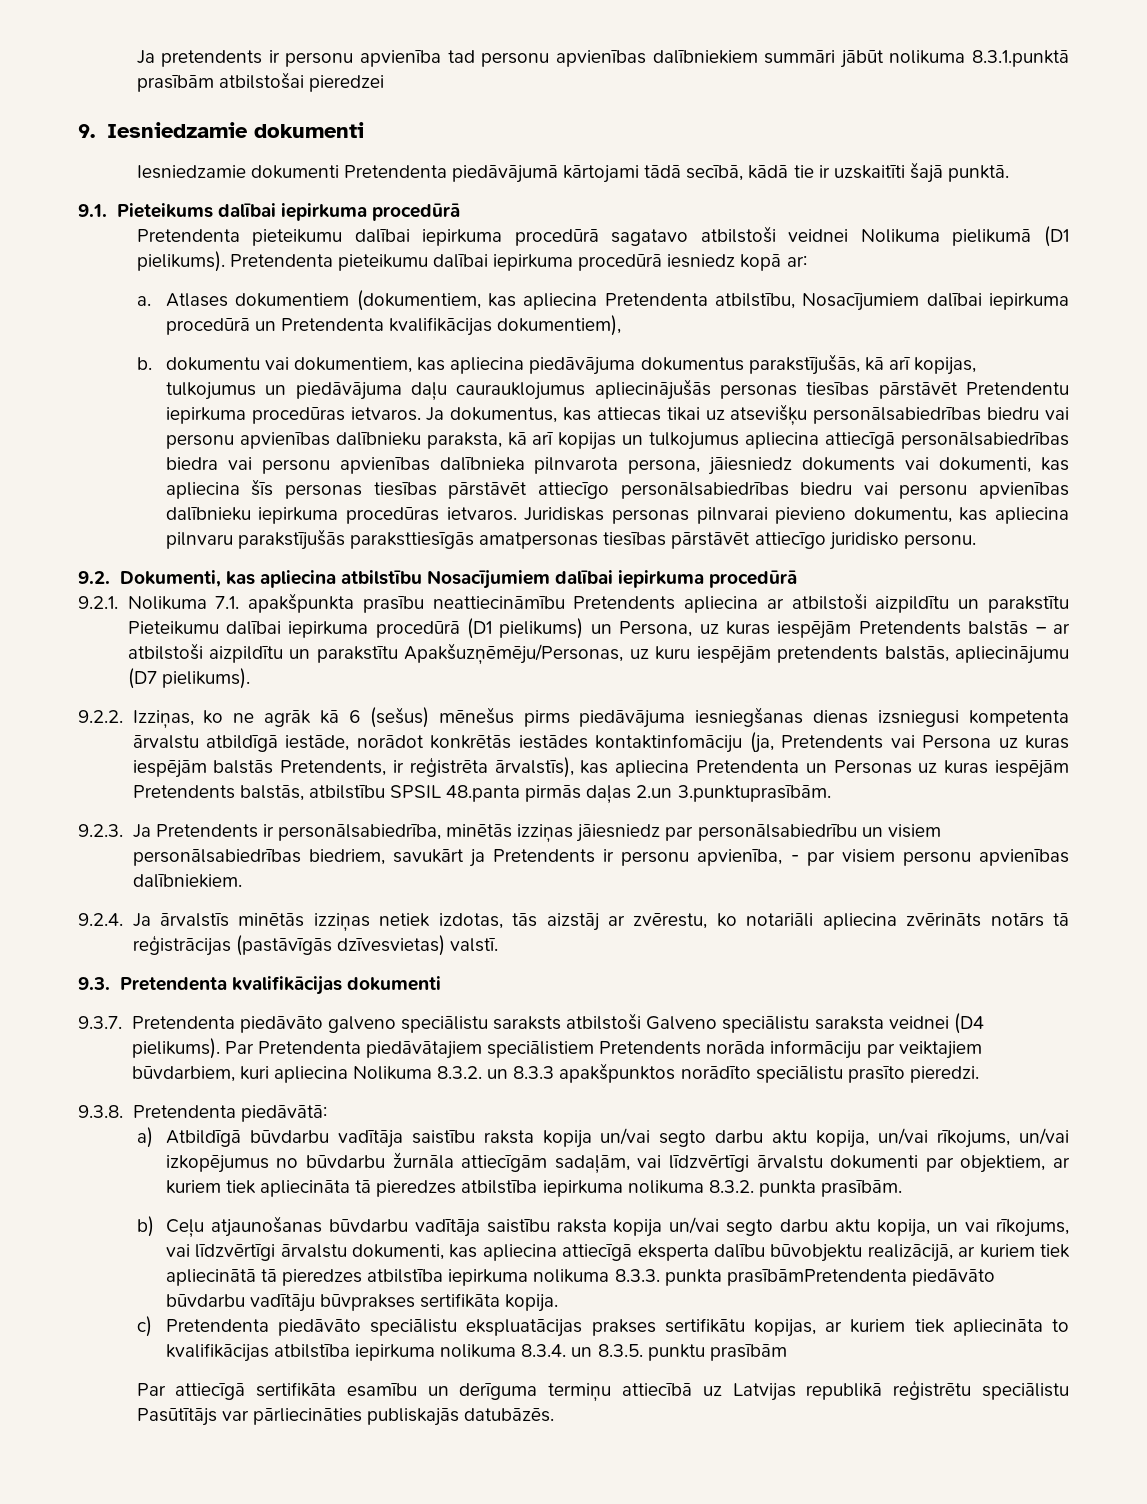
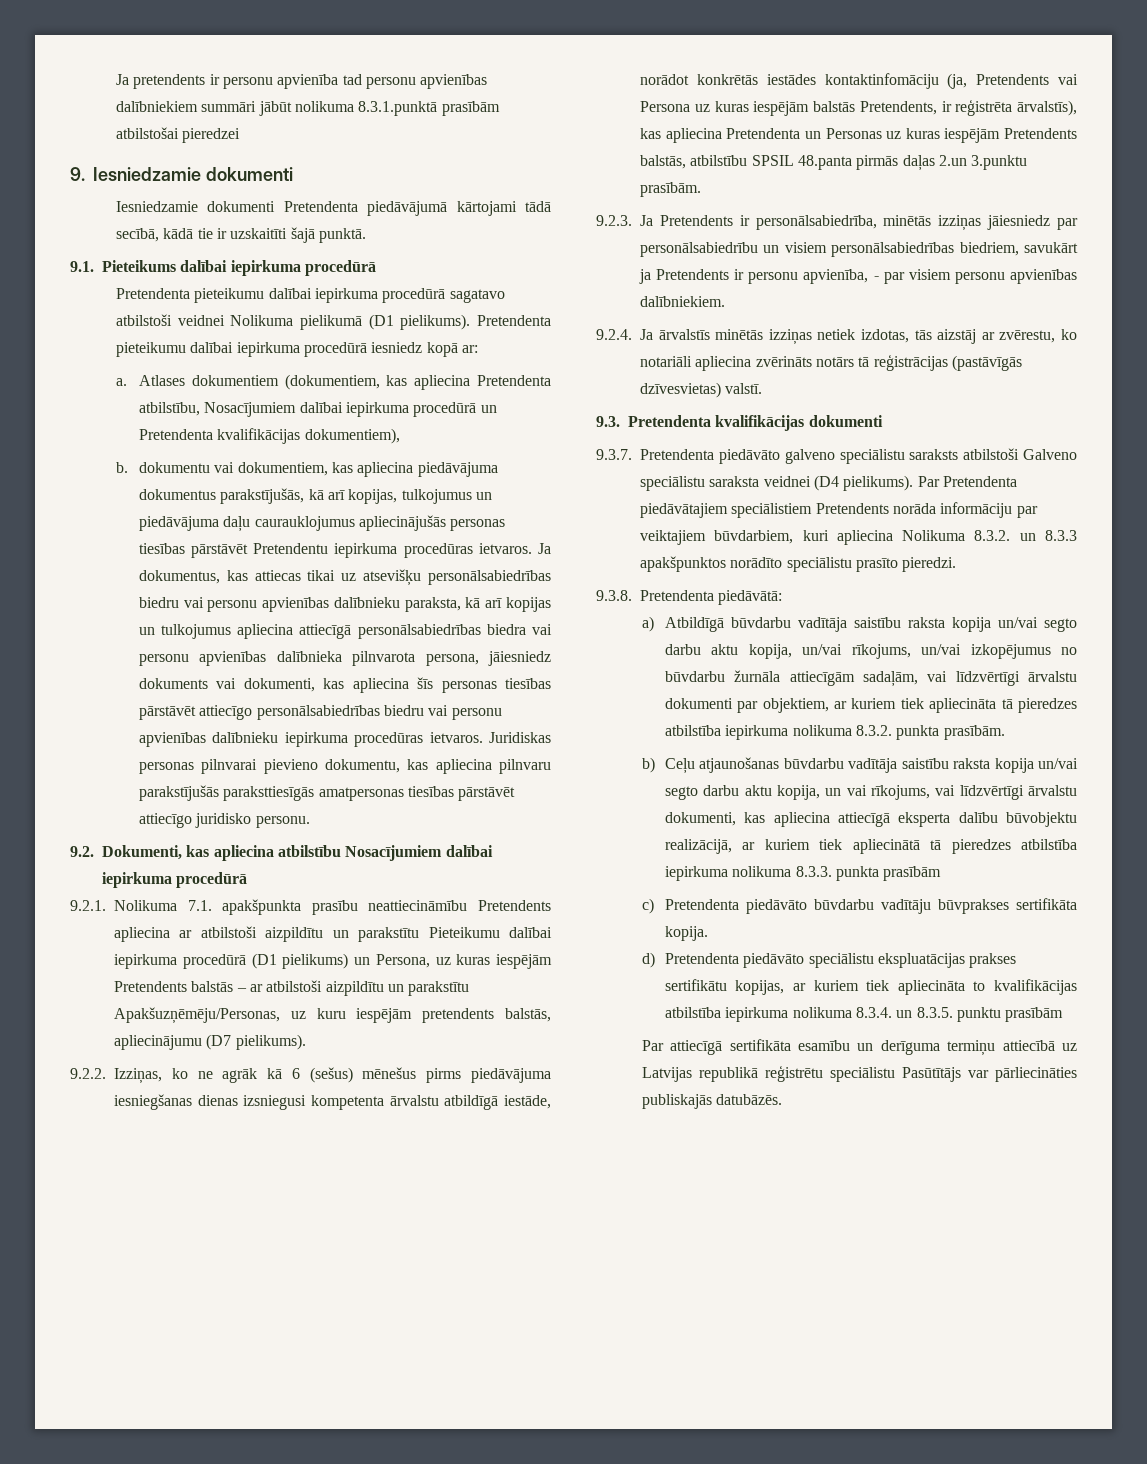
- 9.2.2. Izziņas, ko ne agrāk kā 6 (sešus) mēnešus pirms piedāvājuma iesniegšanas dienas izsniegusi kompetenta ārvalstu atbildīgā iestāde, norādot konkrētās iestādes kontaktinfomāciju (ja, Pretendents vai Persona uz kuras iespējām balstās Pretendents, ir reģistrēta ārvalstīs), kas apliecina Pretendenta un Personas uz kuras iespējām Pretendents balstās, atbilstību SPSIL 48.panta pirmās daļas 2.un 3.punktuprasībām.
+ 9.2.2. Izziņas, ko ne agrāk kā 6 (sešus) mēnešus pirms piedāvājuma iesniegšanas dienas izsniegusi kompetenta ārvalstu atbildīgā iestāde, norādot konkrētās iestādes kontaktinfomāciju (ja, Pretendents vai Persona uz kuras iespējām balstās Pretendents, ir reģistrēta ārvalstīs), kas apliecina Pretendenta un Personas uz kuras iespējām Pretendents balstās, atbilstību SPSIL 48.panta pirmās daļas 2.un 3.punktu prasībām.
- b) Ceļu atjaunošanas būvdarbu vadītāja saistību raksta kopija un/vai segto darbu aktu kopija, un vai rīkojums, vai līdzvērtīgi ārvalstu dokumenti, kas apliecina attiecīgā eksperta dalību būvobjektu realizācijā, ar kuriem tiek apliecinātā tā pieredzes atbilstība iepirkuma nolikuma 8.3.3. punkta prasībāmPretendenta piedāvāto būvdarbu vadītāju būvprakses sertifikāta kopija.
+ b) Ceļu atjaunošanas būvdarbu vadītāja saistību raksta kopija un/vai segto darbu aktu kopija, un vai rīkojums, vai līdzvērtīgi ārvalstu dokumenti, kas apliecina attiecīgā eksperta dalību būvobjektu realizācijā, ar kuriem tiek apliecinātā tā pieredzes atbilstība iepirkuma nolikuma 8.3.3. punkta prasībām
+ c) Pretendenta piedāvāto būvdarbu vadītāju būvprakses sertifikāta kopija.
- c) Pretendenta piedāvāto speciālistu ekspluatācijas prakses sertifikātu kopijas, ar kuriem tiek apliecināta to kvalifikācijas atbilstība iepirkuma nolikuma 8.3.4. un 8.3.5. punktu prasībām
+ d) Pretendenta piedāvāto speciālistu ekspluatācijas prakses sertifikātu kopijas, ar kuriem tiek apliecināta to kvalifikācijas atbilstība iepirkuma nolikuma 8.3.4. un 8.3.5. punktu prasībām

